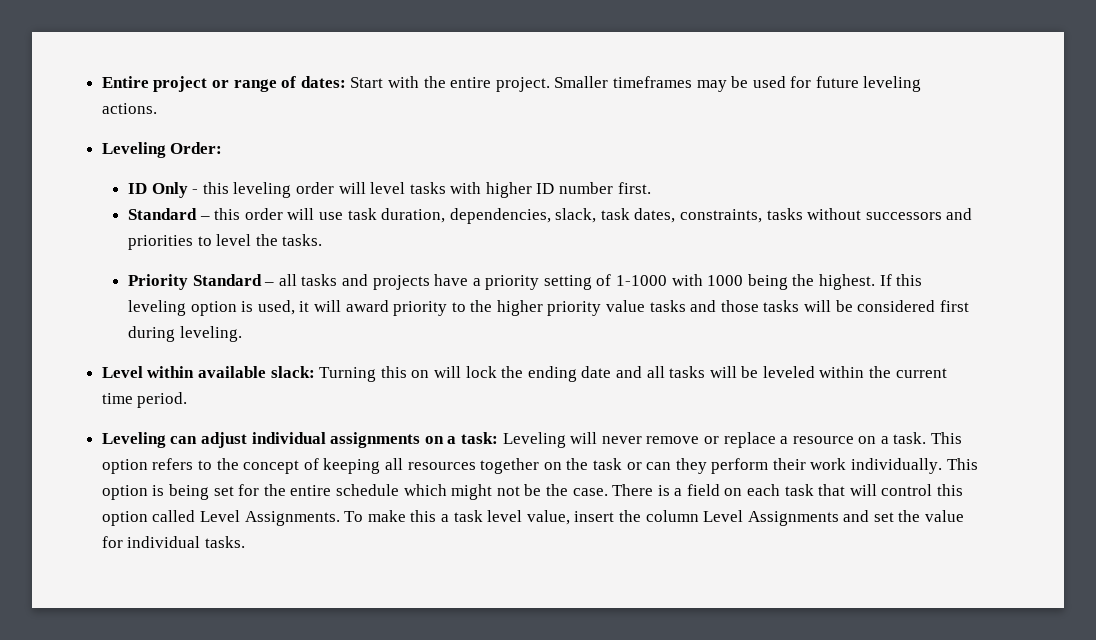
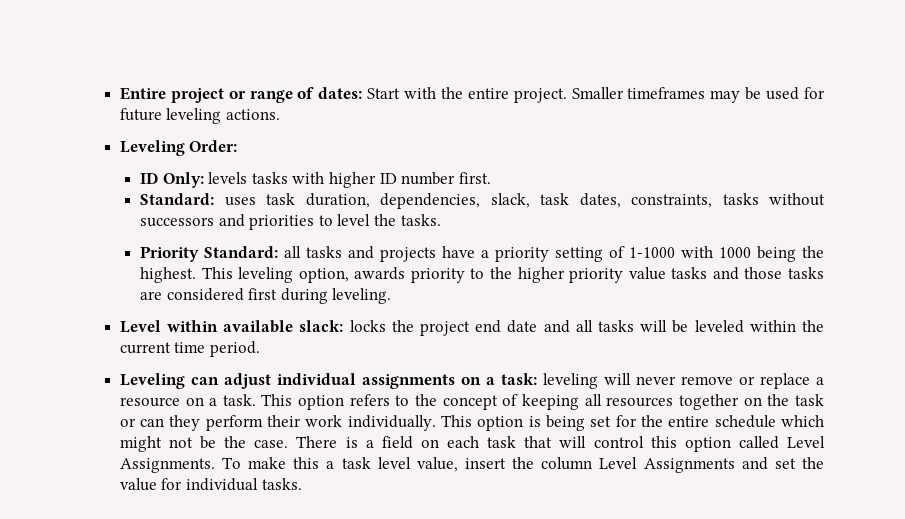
- ID Only - this leveling order will level tasks with higher ID number first.
+ ID Only: levels tasks with higher ID number first.
- Standard – this order will use task duration, dependencies, slack, task dates, constraints, tasks without successors and priorities to level the tasks.
+ Standard: uses task duration, dependencies, slack, task dates, constraints, tasks without successors and priorities to level the tasks.
- Priority Standard – all tasks and projects have a priority setting of 1-1000 with 1000 being the highest.
+ Priority Standard: all tasks and projects have a priority setting of 1-1000 with 1000 being the highest.
- If this leveling option is used, it will award priority to the higher priority value tasks and those tasks will be considered first during leveling.
+ This leveling option, awards priority to the higher priority value tasks and those tasks are considered first during leveling.
- Level within available slack: Turning this on will lock the ending date and all tasks will be leveled within the current time period.
+ Level within available slack: locks the project end date and all tasks will be leveled within the current time period.
- Leveling can adjust individual assignments on a task: Leveling will never remove or replace a resource on a task.
+ Leveling can adjust individual assignments on a task: leveling will never remove or replace a resource on a task.

